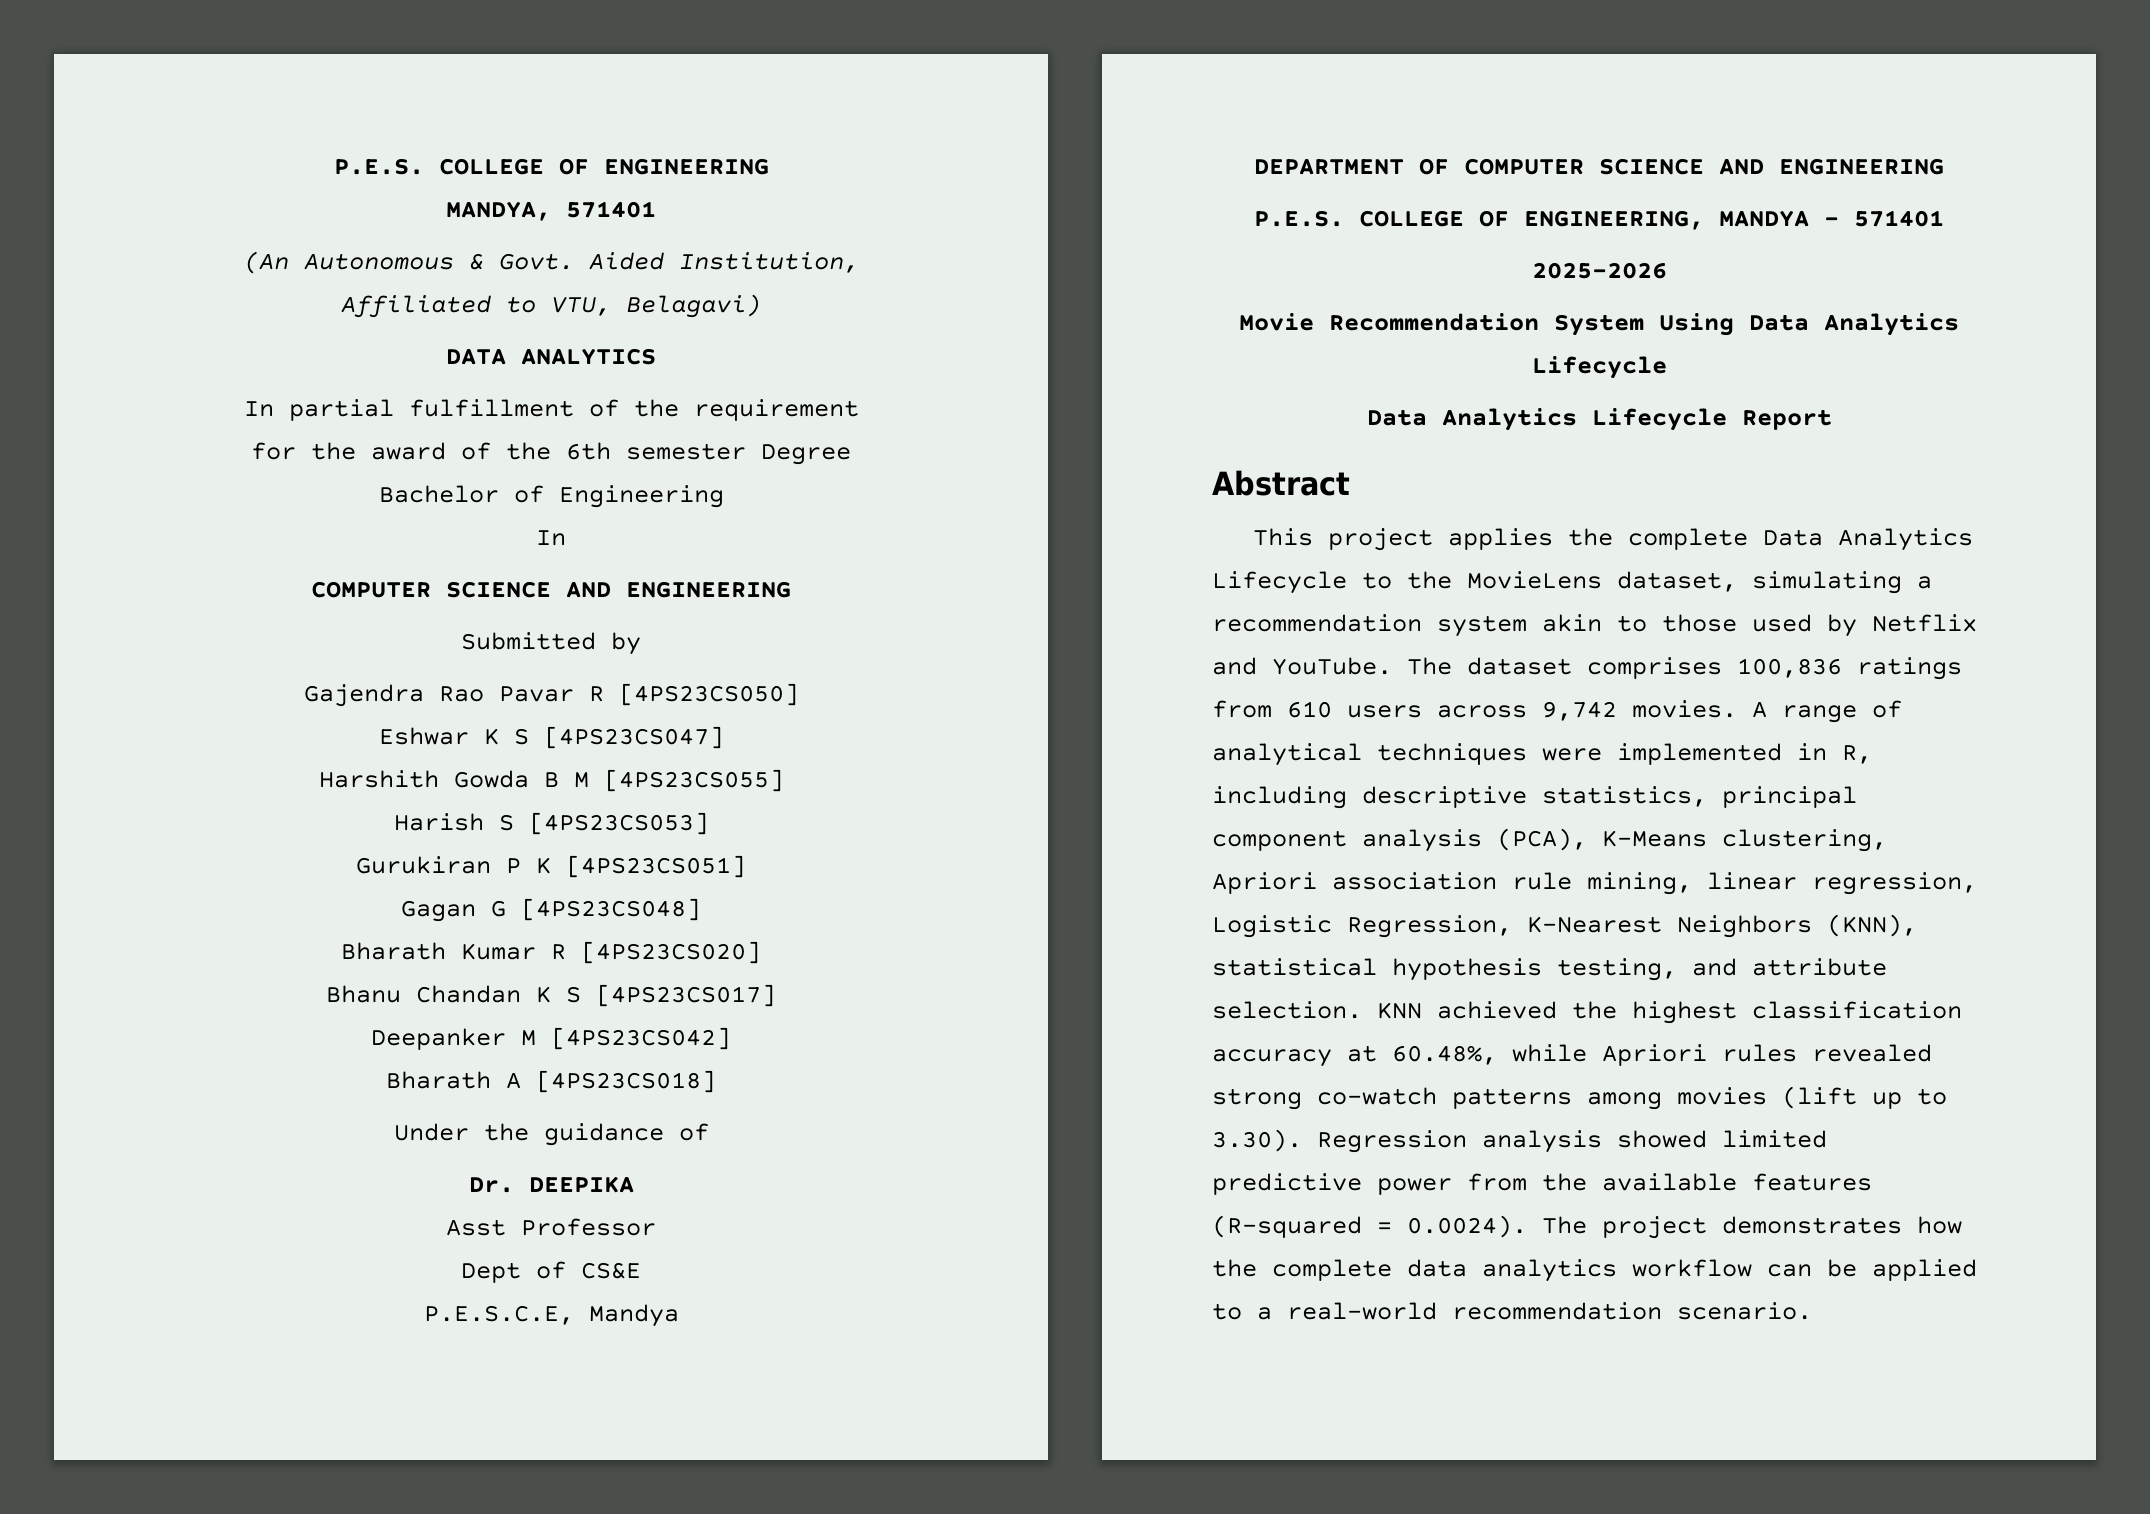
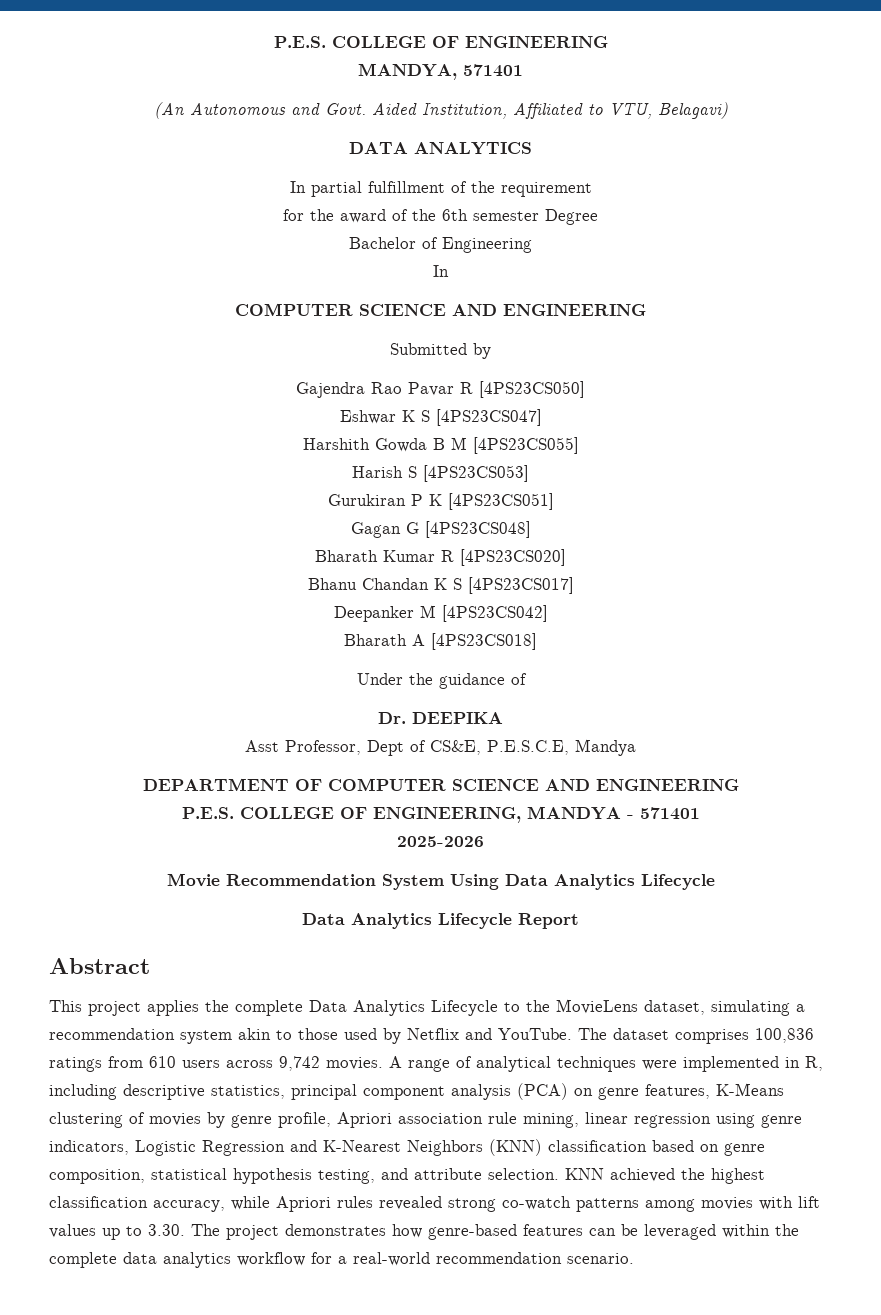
- (An Autonomous & Govt.
+ (An Autonomous and Govt.
- Asst Professor
- Dept of CS&E
- P.E.S.C.E, Mandya
+ Asst Professor, Dept of CS&E, P.E.S.C.E, Mandya
- A range of analytical techniques were implemented in R, including descriptive statistics, principal component analysis (PCA), K-Means clustering, Apriori association rule mining, linear regression, Logistic Regression, K-Nearest Neighbors (KNN), statistical hypothesis testing, and attribute selection.
+ A range of analytical techniques were implemented in R, including descriptive statistics, principal component analysis (PCA) on genre features, K-Means clustering of movies by genre profile, Apriori association rule mining, linear regression using genre indicators, Logistic Regression and K-Nearest Neighbors (KNN) classification based on genre composition, statistical hypothesis testing, and attribute selection.
- KNN achieved the highest classification accuracy at 60.48%, while Apriori rules revealed strong co-watch patterns among movies (lift up to 3.30). Regression analysis showed limited predictive power from the available features (R-squared = 0.0024). The project demonstrates how the complete data analytics workflow can be applied to a real-world recommendation scenario.
+ KNN achieved the highest classification accuracy, while Apriori rules revealed strong co-watch patterns among movies with lift values up to 3.30. The project demonstrates how genre-based features can be leveraged within the complete data analytics workflow for a real-world recommendation scenario.

